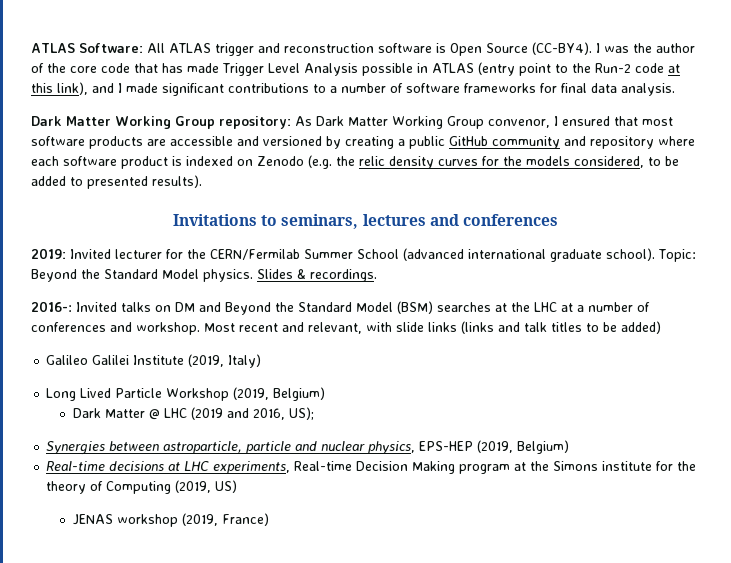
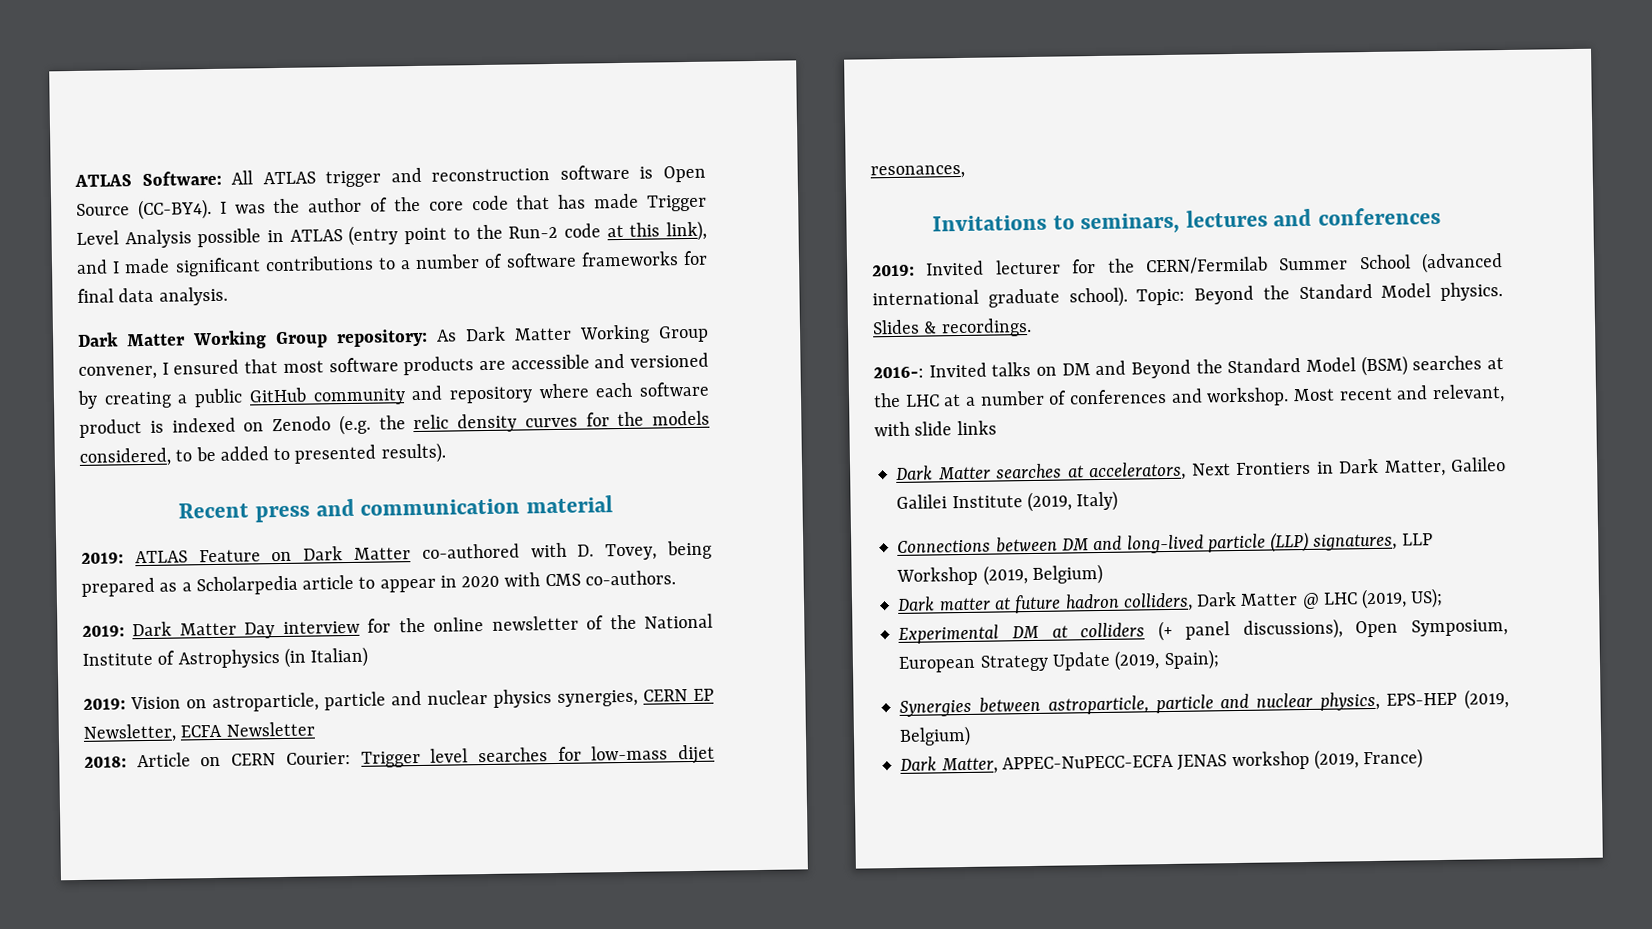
- Dark Matter Working Group repository: As Dark Matter Working Group convenor, I ensured that most software products are accessible and versioned by creating a public GitHub community and repository where each software product is indexed on Zenodo (e.g. the relic density curves for the models considered, to be added to presented results).
+ Dark Matter Working Group repository: As Dark Matter Working Group convener, I ensured that most software products are accessible and versioned by creating a public GitHub community and repository where each software product is indexed on Zenodo (e.g. the relic density curves for the models considered, to be added to presented results).
+ Recent press and communication material
+ 2019: ATLAS Feature on Dark Matter co-authored with D. Tovey, being prepared as a Scholarpedia article to appear in 2020 with CMS co-authors.
+ 2019: Dark Matter Day interview for the online newsletter of the National Institute of Astrophysics (in Italian)
+ 2019: Vision on astroparticle, particle and nuclear physics synergies, CERN EP Newsletter, ECFA Newsletter
+ 2018: Article on CERN Courier: Trigger level searches for low-mass dijet resonances,
- Most recent and relevant, with slide links (links and talk titles to be added)
- Galileo Galilei Institute (2019, Italy)
+ Most recent and relevant, with slide links
+ Dark Matter searches at accelerators, Next Frontiers in Dark Matter, Galileo Galilei Institute (2019, Italy)
- Long Lived Particle Workshop (2019, Belgium)
- Dark Matter @ LHC (2019 and 2016, US);
+ Connections between DM and long-lived particle (LLP) signatures, LLP Workshop (2019, Belgium)
+ Dark matter at future hadron colliders, Dark Matter @ LHC (2019, US);
+ Experimental DM at colliders (+ panel discussions), Open Symposium, European Strategy Update (2019, Spain);
- Real-time decisions at LHC experiments, Real-time Decision Making program at the Simons institute for the theory of Computing (2019, US)
- JENAS workshop (2019, France)
+ Dark Matter, APPEC-NuPECC-ECFA JENAS workshop (2019, France)

